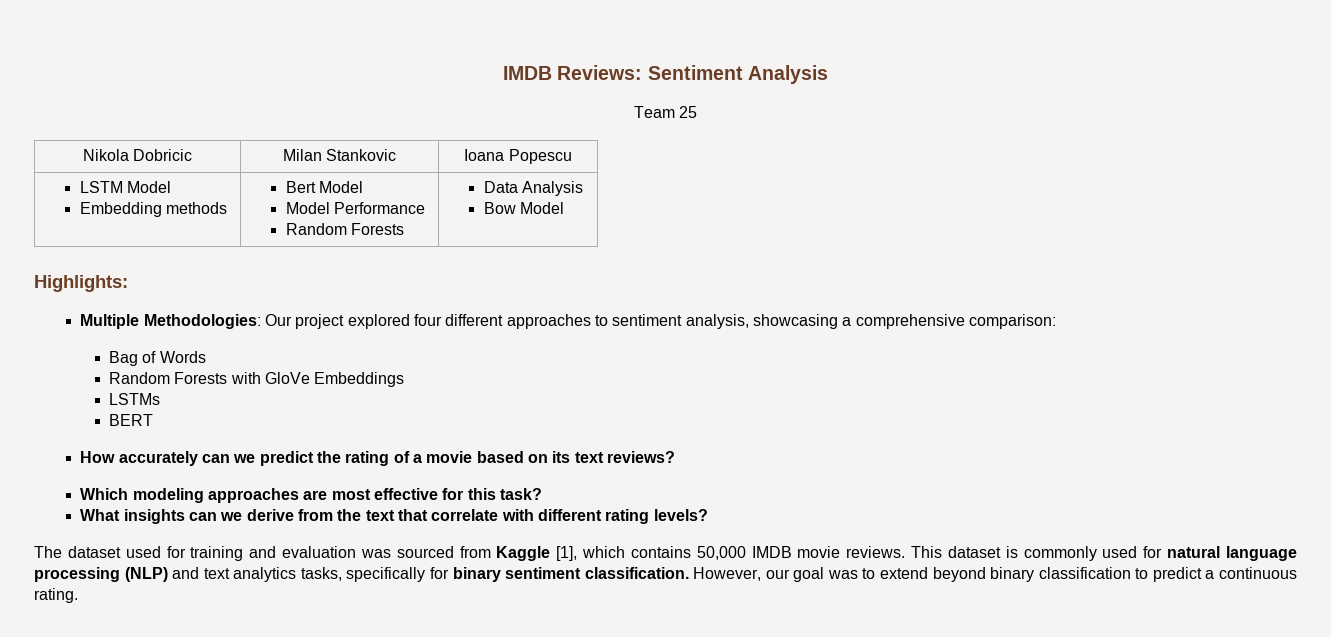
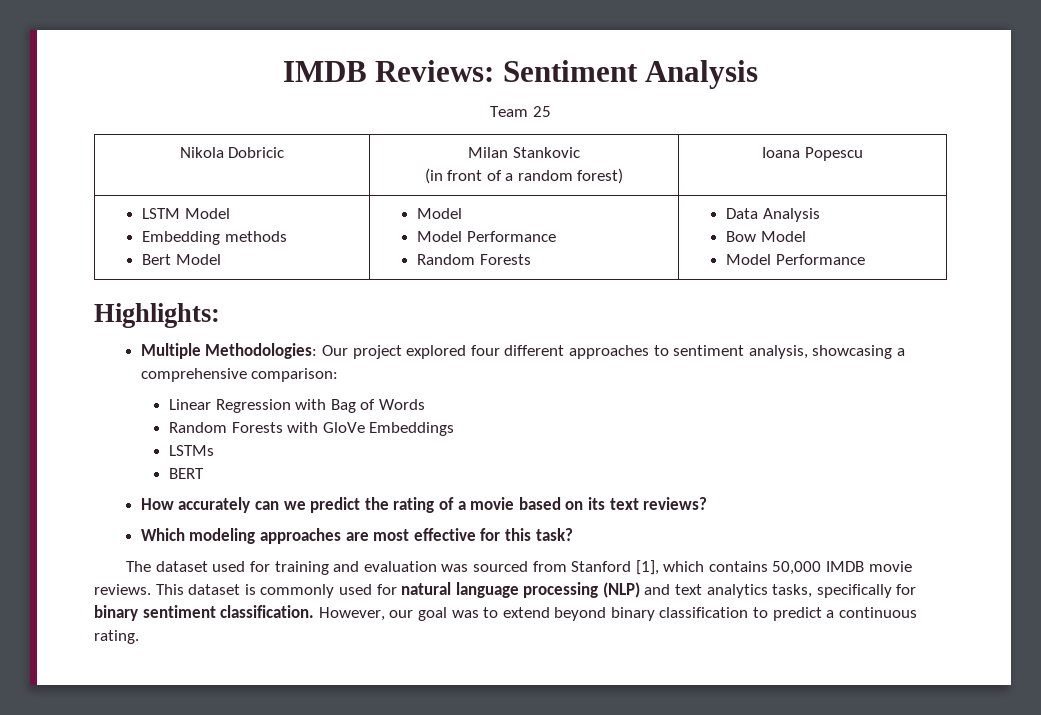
- Nikola Dobricic | Milan Stankovic | Ioana Popescu
+ Nikola Dobricic | Milan Stankovic
+ (in front of a random forest) | Ioana Popescu
  LSTM Model
- Embedding methods | Bert Model
+ Embedding methods
+ Bert Model | Model
  Model Performance
  Random Forests | Data Analysis
  Bow Model
+ Model Performance
- Bag of Words
+ Linear Regression with Bag of Words
- What insights can we derive from the text that correlate with different rating levels?
- The dataset used for training and evaluation was sourced from Kaggle [1], which contains 50,000 IMDB movie reviews.
+ The dataset used for training and evaluation was sourced from Stanford [1], which contains 50,000 IMDB movie reviews.

